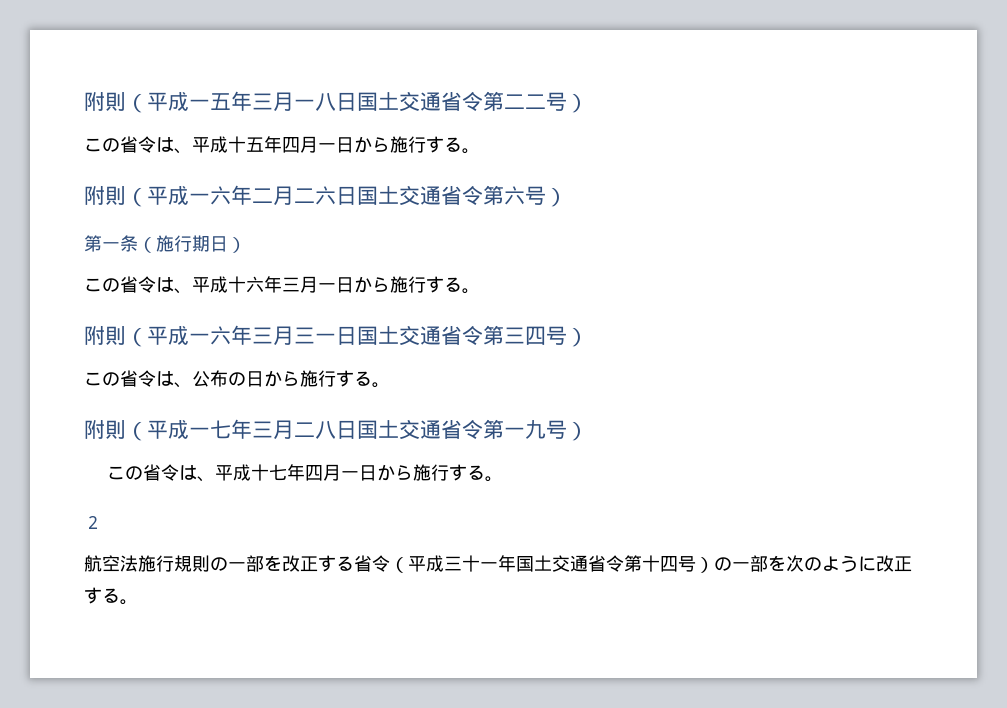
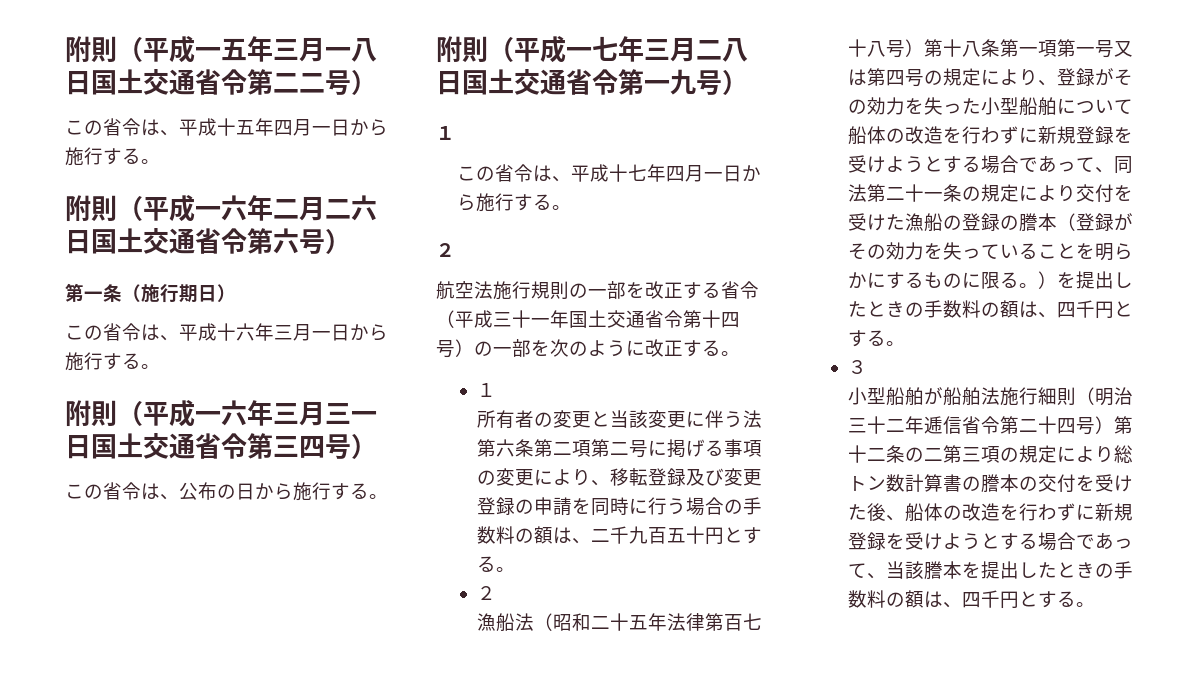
  附則（平成一七年三月二八日国土交通省令第一九号）
+ １
  航空法施行規則の一部を改正する省令（平成三十一年国土交通省令第十四号）の一部を次のように改正する。
+ １
+ 所有者の変更と当該変更に伴う法第六条第二項第二号に掲げる事項の変更により、移転登録及び変更登録の申請を同時に行う場合の手数料の額は、二千九百五十円とする。
+ ２
+ 漁船法（昭和二十五年法律第百七十八号）第十八条第一項第一号又は第四号の規定により、登録がその効力を失った小型船舶について船体の改造を行わずに新規登録を受けようとする場合であって、同法第二十一条の規定により交付を受けた漁船の登録の謄本（登録がその効力を失っていることを明らかにするものに限る。）を提出したときの手数料の額は、四千円とする。
+ ３
+ 小型船舶が船舶法施行細則（明治三十二年逓信省令第二十四号）第十二条の二第三項の規定により総トン数計算書の謄本の交付を受けた後、船体の改造を行わずに新規登録を受けようとする場合であって、当該謄本を提出したときの手数料の額は、四千円とする。

